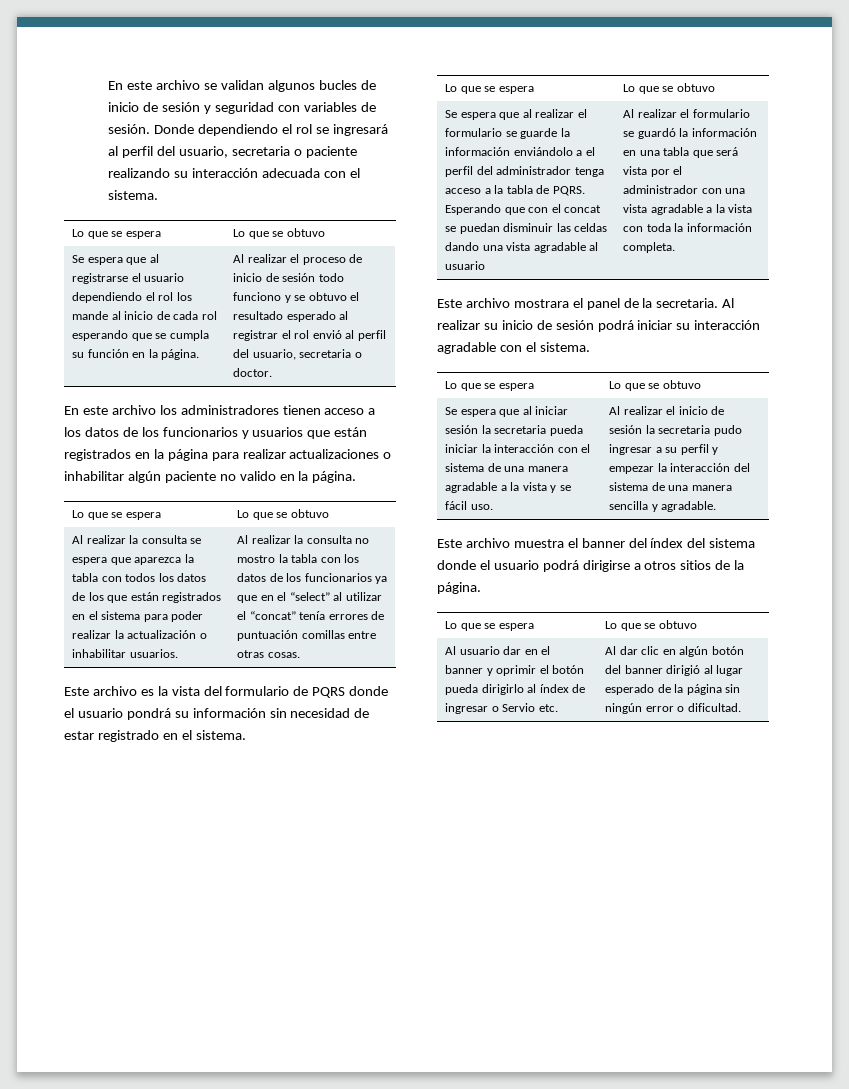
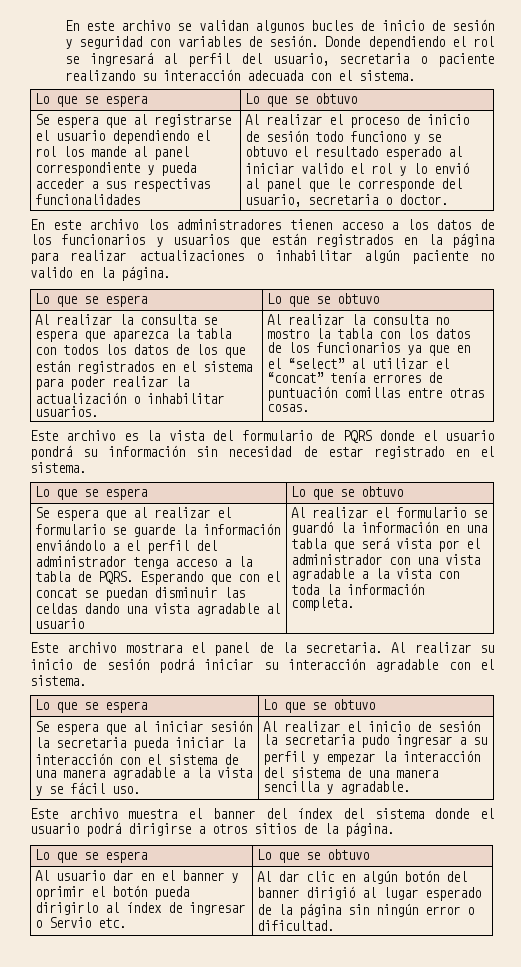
- Se espera que al registrarse el usuario dependiendo el rol los mande al inicio de cada rol esperando que se cumpla su función en la página.
+ Se espera que al registrarse el usuario dependiendo el rol los mande al panel correspondiente y pueda acceder a sus respectivas funcionalidades
- Al realizar el proceso de inicio de sesión todo funciono y se obtuvo el resultado esperado al registrar el rol envió al perfil del usuario, secretaria o doctor.
+ Al realizar el proceso de inicio de sesión todo funciono y se obtuvo el resultado esperado al iniciar valido el rol y lo envió al panel que le corresponde del usuario, secretaria o doctor.

